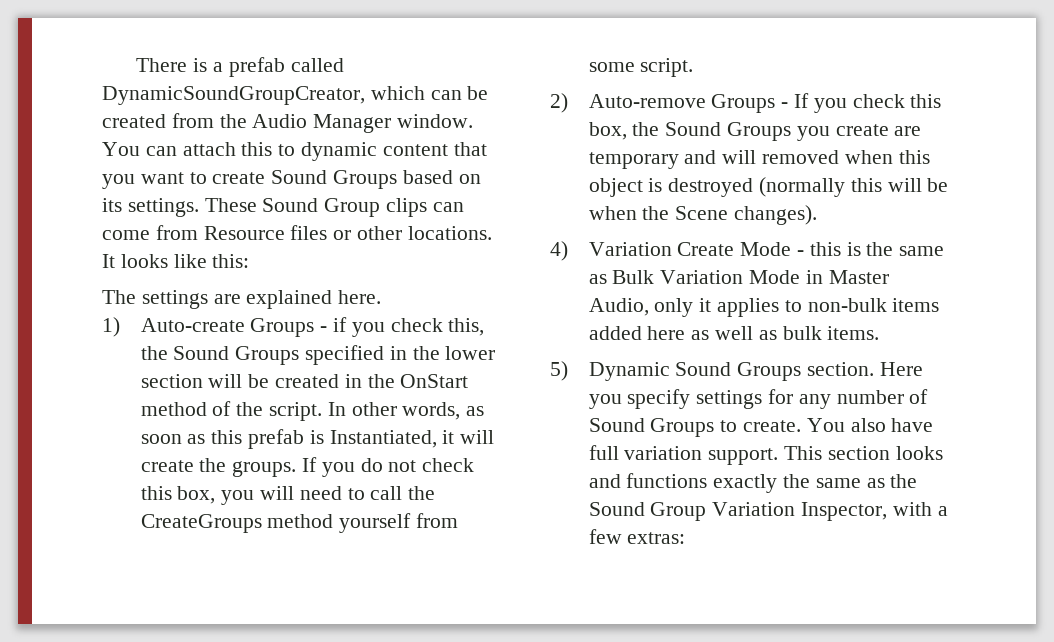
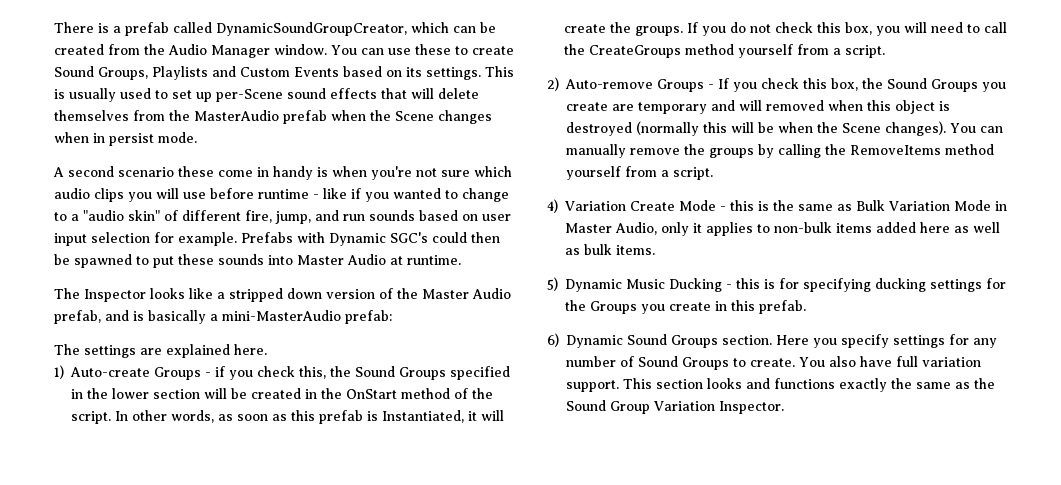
- You can attach this to dynamic content that you want to create Sound Groups based on its settings. These Sound Group clips can come from Resource files or other locations. It looks like this:
+ You can use these to create Sound Groups, Playlists and Custom Events based on its settings. This is usually used to set up per-Scene sound effects that will delete themselves from the MasterAudio prefab when the Scene changes when in persist mode.
+ A second scenario these come in handy is when you're not sure which audio clips you will use before runtime - like if you wanted to change to a "audio skin" of different fire, jump, and run sounds based on user input selection for example. Prefabs with Dynamic SGC's could then be spawned to put these sounds into Master Audio at runtime.
+ The Inspector looks like a stripped down version of the Master Audio prefab, and is basically a mini-MasterAudio prefab:
- If you do not check this box, you will need to call the CreateGroups method yourself from some script.
+ If you do not check this box, you will need to call the CreateGroups method yourself from a script.
+ You can manually remove the groups by calling the RemoveItems method yourself from a script.
- 5) Dynamic Sound Groups section.
+ 5) Dynamic Music Ducking - this is for specifying ducking settings for the Groups you create in this prefab.
+ 6) Dynamic Sound Groups section.
- This section looks and functions exactly the same as the Sound Group Variation Inspector, with a few extras:
+ This section looks and functions exactly the same as the Sound Group Variation Inspector.

